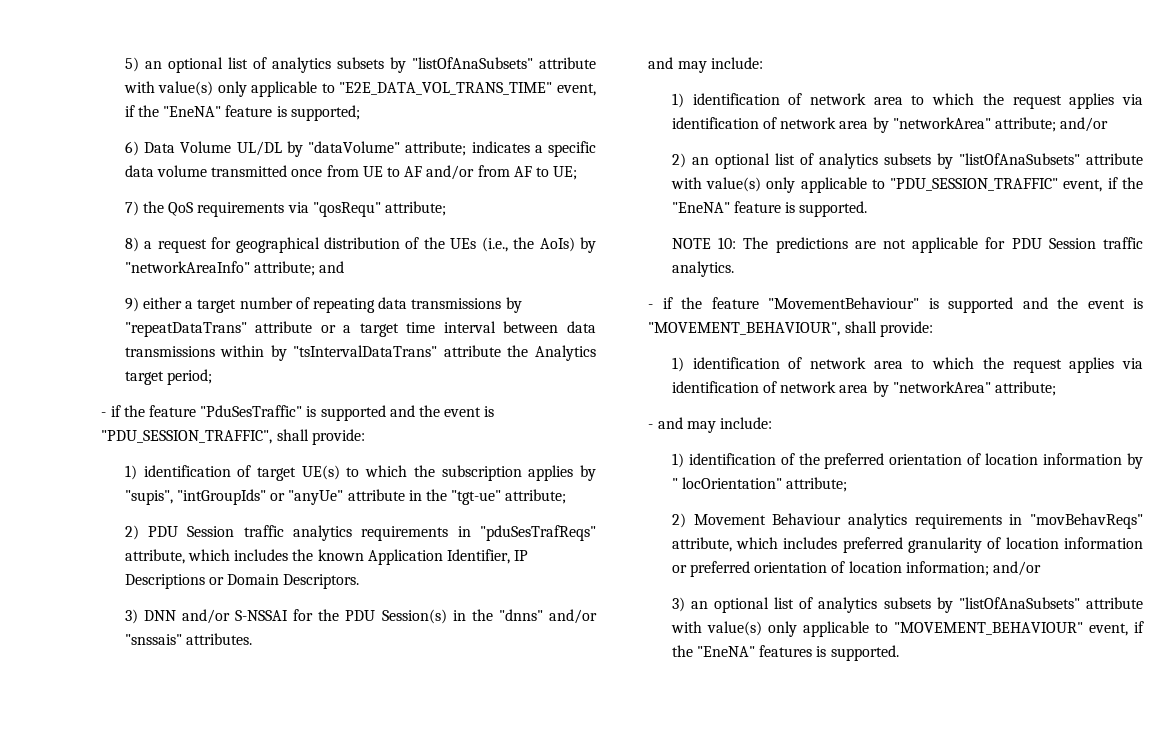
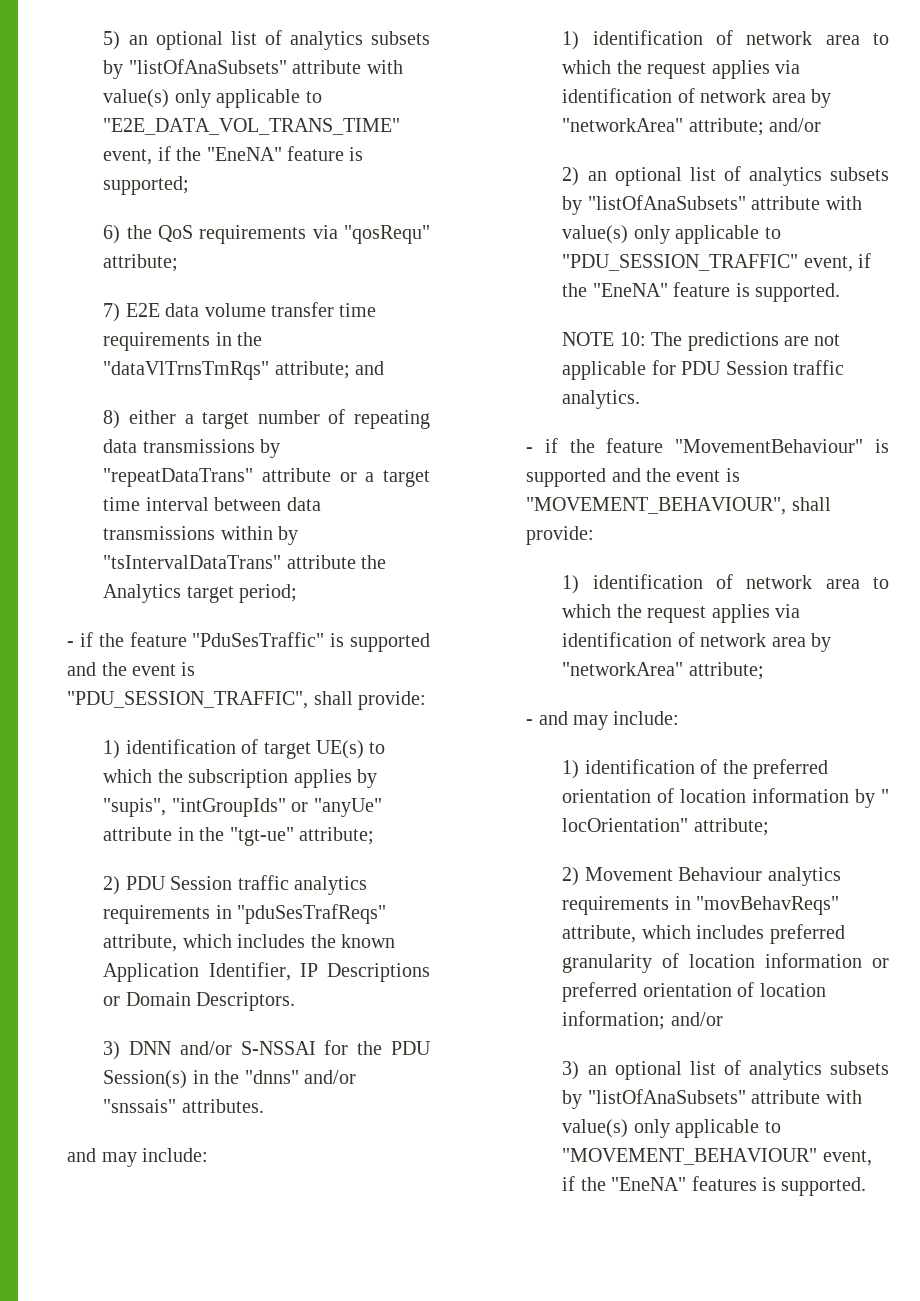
- 6) Data Volume UL/DL by "dataVolume" attribute; indicates a specific data volume transmitted once from UE to AF and/or from AF to UE;
- 7) the QoS requirements via "qosRequ" attribute;
+ 6) the QoS requirements via "qosRequ" attribute;
- 8) a request for geographical distribution of the UEs (i.e., the AoIs) by "networkAreaInfo" attribute; and
+ 7) E2E data volume transfer time requirements in the "dataVlTrnsTmRqs" attribute; and
- 9) either a target number of repeating data transmissions by "repeatDataTrans" attribute or a target time interval between data transmissions within by "tsIntervalDataTrans" attribute the Analytics target period;
+ 8) either a target number of repeating data transmissions by "repeatDataTrans" attribute or a target time interval between data transmissions within by "tsIntervalDataTrans" attribute the Analytics target period;

